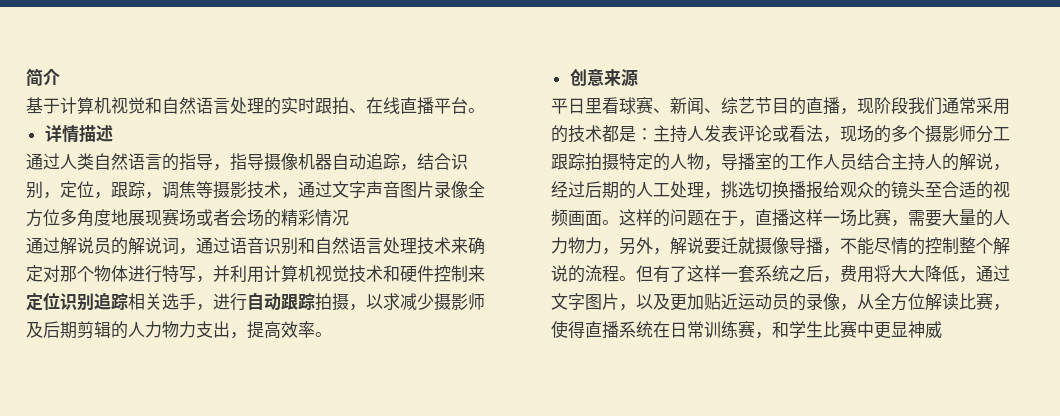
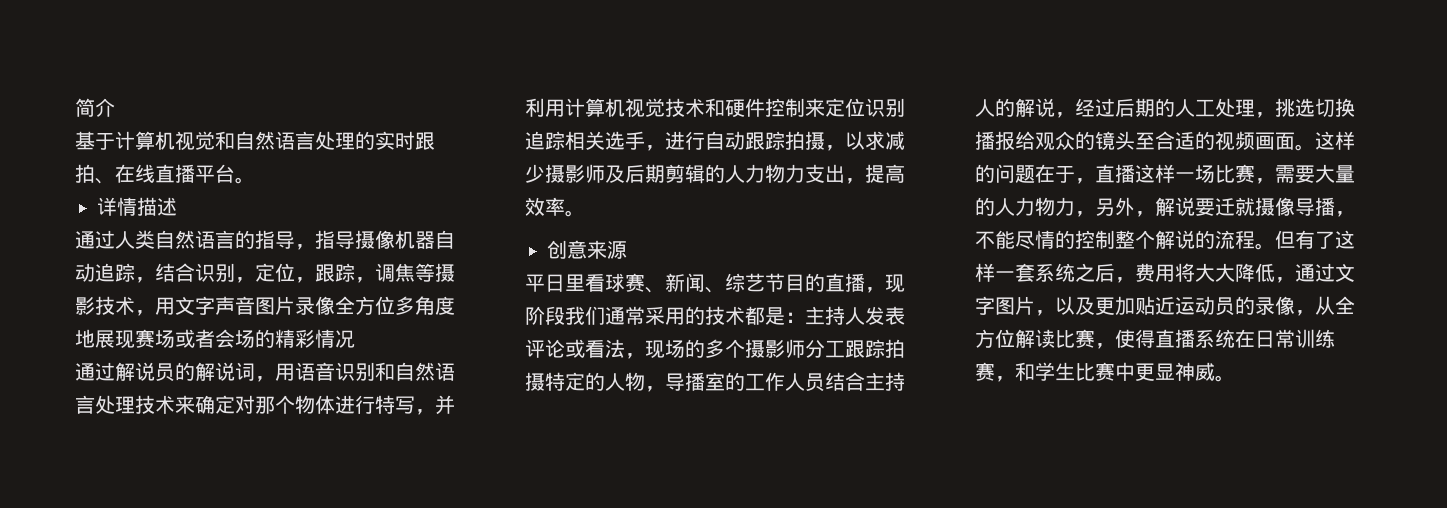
- 通过人类自然语言的指导，指导摄像机器自动追踪，结合识别，定位，跟踪，调焦等摄影技术，通过文字声音图片录像全方位多角度地展现赛场或者会场的精彩情况
+ 通过人类自然语言的指导，指导摄像机器自动追踪，结合识别，定位，跟踪，调焦等摄影技术，用文字声音图片录像全方位多角度地展现赛场或者会场的精彩情况
- 通过解说员的解说词，通过语音识别和自然语言处理技术来确定对那个物体进行特写，并利用计算机视觉技术和硬件控制来定位识别追踪相关选手，进行自动跟踪拍摄，以求减少摄影师及后期剪辑的人力物力支出，提高效率。
+ 通过解说员的解说词，用语音识别和自然语言处理技术来确定对那个物体进行特写，并利用计算机视觉技术和硬件控制来定位识别追踪相关选手，进行自动跟踪拍摄，以求减少摄影师及后期剪辑的人力物力支出，提高效率。
- 但有了这样一套系统之后，费用将大大降低，通过文字图片，以及更加贴近运动员的录像，从全方位解读比赛，使得直播系统在日常训练赛，和学生比赛中更显神威
+ 但有了这样一套系统之后，费用将大大降低，通过文字图片，以及更加贴近运动员的录像，从全方位解读比赛，使得直播系统在日常训练赛，和学生比赛中更显神威。

